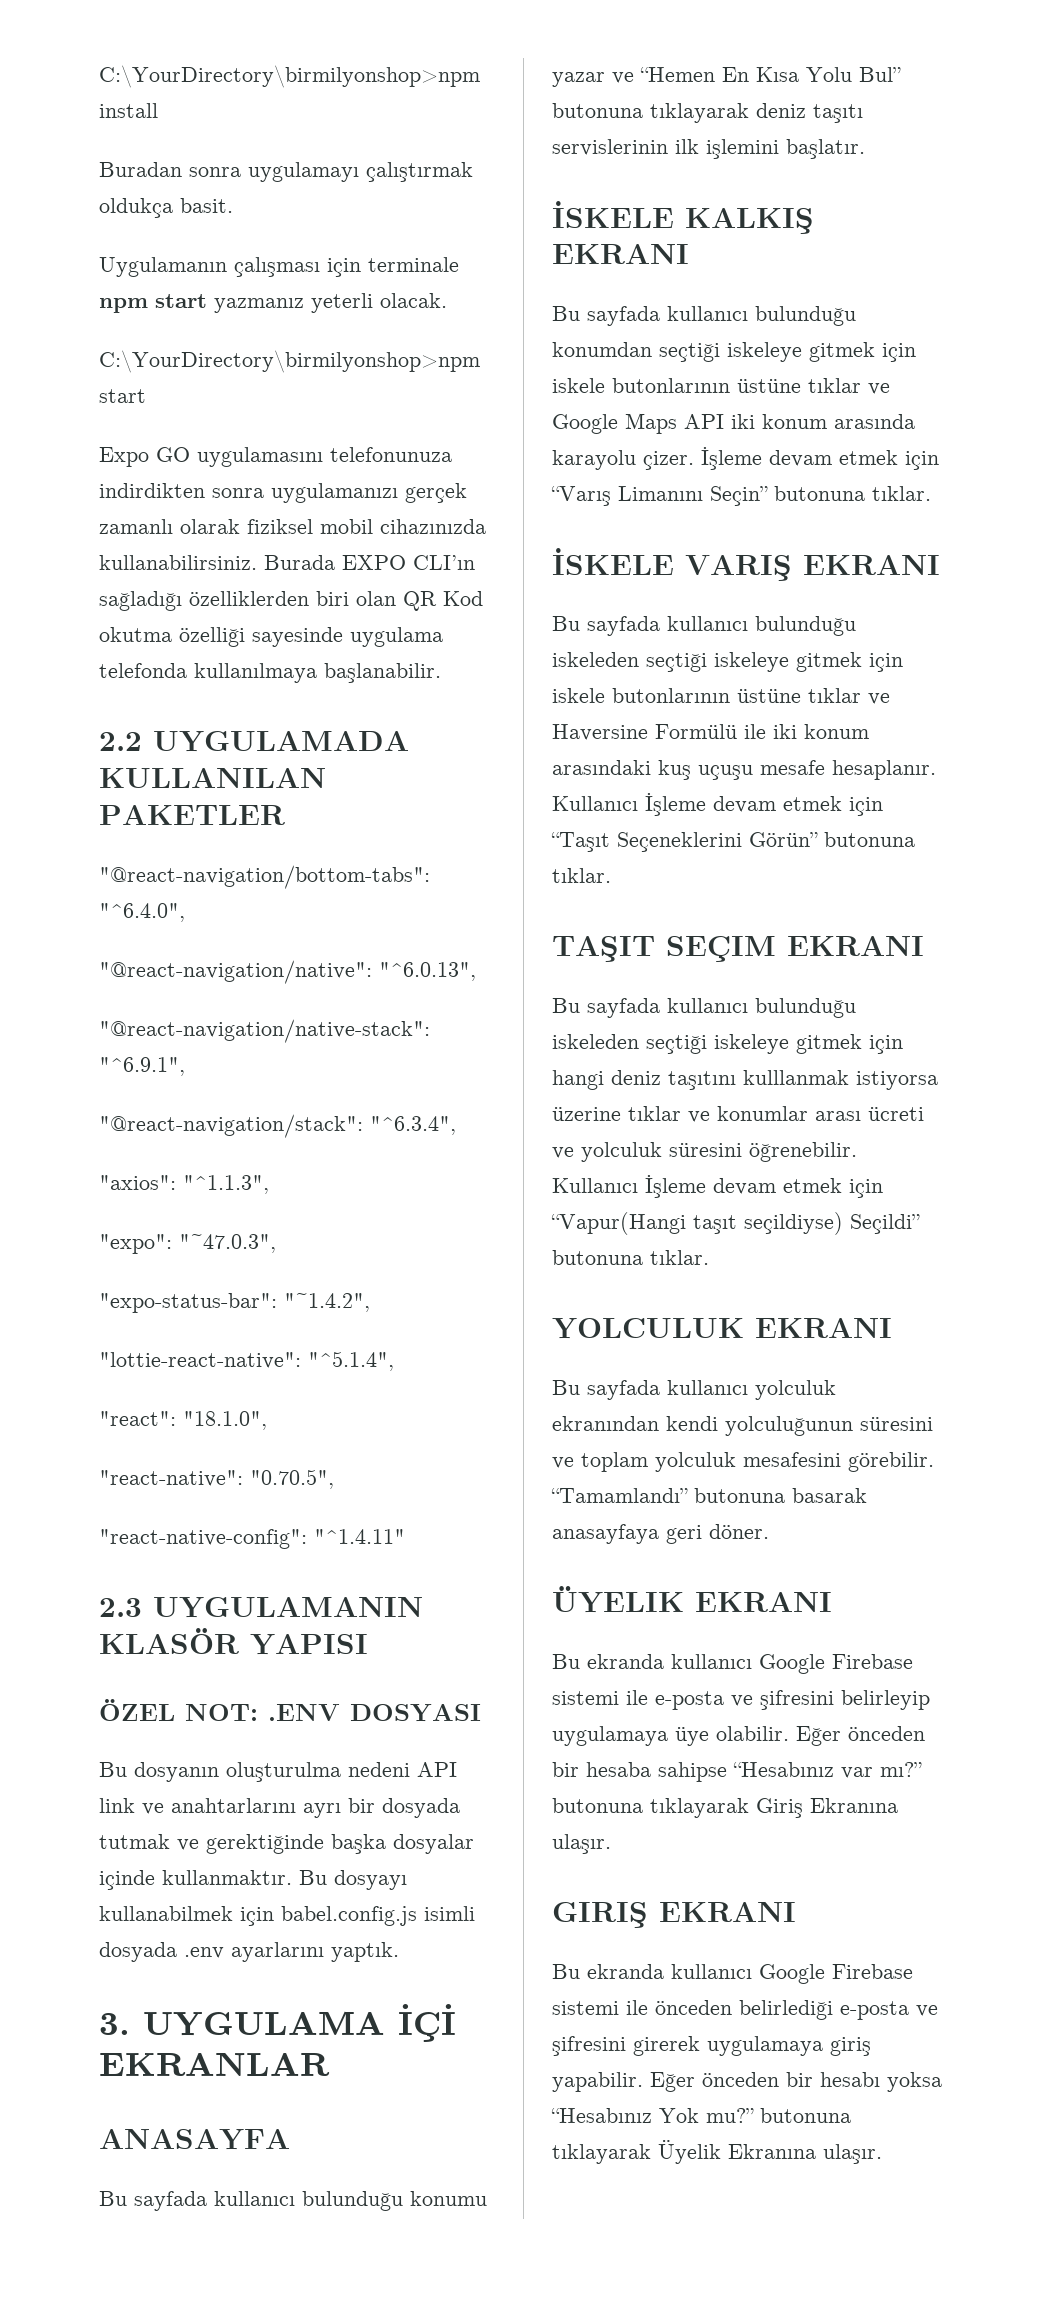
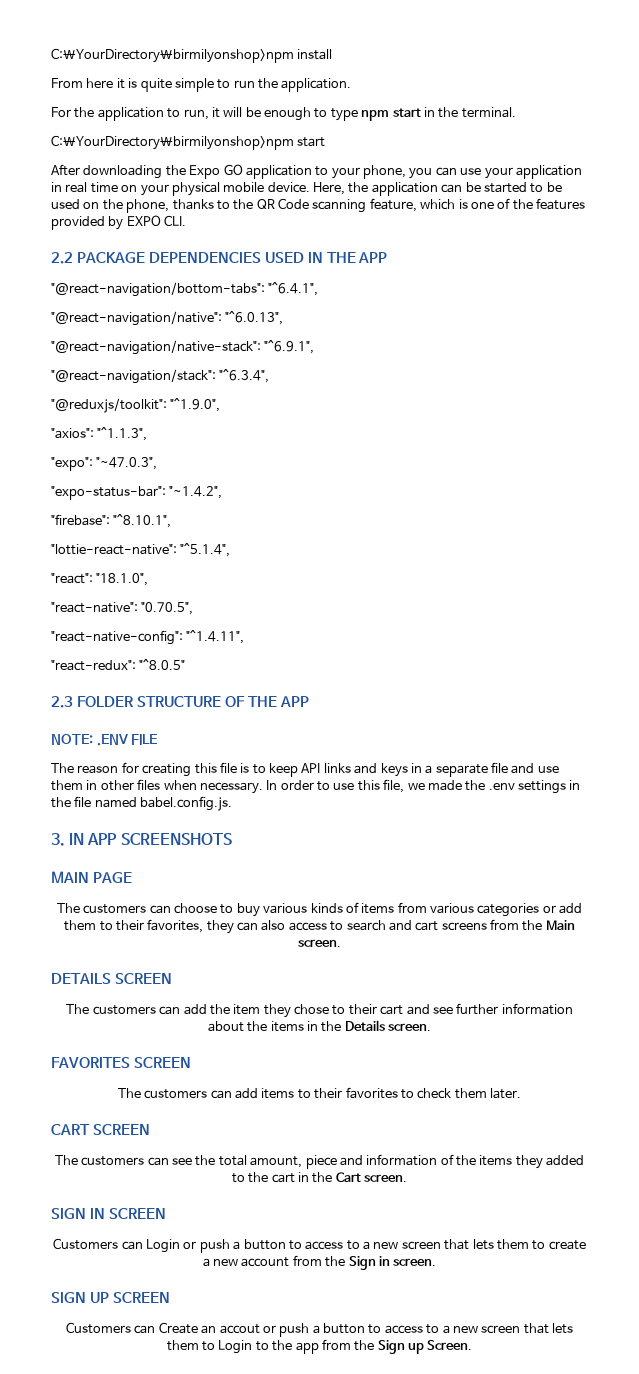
- Buradan sonra uygulamayı çalıştırmak oldukça basit.
- Uygulamanın çalışması için terminale npm start yazmanız yeterli olacak.
+ From here it is quite simple to run the application.
+ For the application to run, it will be enough to type npm start in the terminal.
  C:\YourDirectory\birmilyonshop>npm start
- Expo GO uygulamasını telefonunuza indirdikten sonra uygulamanızı gerçek zamanlı olarak fiziksel mobil cihazınızda kullanabilirsiniz. Burada EXPO CLI’ın sağladığı özelliklerden biri olan QR Kod okutma özelliği sayesinde uygulama telefonda kullanılmaya başlanabilir.
- 2.2 UYGULAMADA KULLANILAN PAKETLER
+ After downloading the Expo GO application to your phone, you can use your application in real time on your physical mobile device. Here, the application can be started to be used on the phone, thanks to the QR Code scanning feature, which is one of the features provided by EXPO CLI.
+ 2.2 PACKAGE DEPENDENCIES USED IN THE APP
- "@react-navigation/bottom-tabs": "^6.4.0",
+ "@react-navigation/bottom-tabs": "^6.4.1",
+ "@reduxjs/toolkit": "^1.9.0",
+ "firebase": "^8.10.1",
- "react-native-config": "^1.4.11"
- 2.3 UYGULAMANIN KLASÖR YAPISI
- ÖZEL NOT: .ENV DOSYASI
- Bu dosyanın oluşturulma nedeni API link ve anahtarlarını ayrı bir dosyada tutmak ve gerektiğinde başka dosyalar içinde kullanmaktır. Bu dosyayı kullanabilmek için babel.config.js isimli dosyada .env ayarlarını yaptık.
- 3. UYGULAMA İÇİ EKRANLAR
- ANASAYFA
- Bu sayfada kullanıcı bulunduğu konumu yazar ve “Hemen En Kısa Yolu Bul” butonuna tıklayarak deniz taşıtı servislerinin ilk işlemini başlatır.
- İSKELE KALKIŞ EKRANI
- Bu sayfada kullanıcı bulunduğu konumdan seçtiği iskeleye gitmek için iskele butonlarının üstüne tıklar ve Google Maps API iki konum arasında karayolu çizer. İşleme devam etmek için “Varış Limanını Seçin” butonuna tıklar.
- İSKELE VARIŞ EKRANI
- Bu sayfada kullanıcı bulunduğu iskeleden seçtiği iskeleye gitmek için iskele butonlarının üstüne tıklar ve Haversine Formülü ile iki konum arasındaki kuş uçuşu mesafe hesaplanır. Kullanıcı İşleme devam etmek için “Taşıt Seçeneklerini Görün” butonuna tıklar.
- TAŞIT SEÇIM EKRANI
- Bu sayfada kullanıcı bulunduğu iskeleden seçtiği iskeleye gitmek için hangi deniz taşıtını kulllanmak istiyorsa üzerine tıklar ve konumlar arası ücreti ve yolculuk süresini öğrenebilir. Kullanıcı İşleme devam etmek için “Vapur(Hangi taşıt seçildiyse) Seçildi” butonuna tıklar.
- YOLCULUK EKRANI
- Bu sayfada kullanıcı yolculuk ekranından kendi yolculuğunun süresini ve toplam yolculuk mesafesini görebilir. “Tamamlandı” butonuna basarak anasayfaya geri döner.
- ÜYELIK EKRANI
- Bu ekranda kullanıcı Google Firebase sistemi ile e-posta ve şifresini belirleyip uygulamaya üye olabilir. Eğer önceden bir hesaba sahipse “Hesabınız var mı?” butonuna tıklayarak Giriş Ekranına ulaşır.
- GIRIŞ EKRANI
- Bu ekranda kullanıcı Google Firebase sistemi ile önceden belirlediği e-posta ve şifresini girerek uygulamaya giriş yapabilir. Eğer önceden bir hesabı yoksa “Hesabınız Yok mu?” butonuna tıklayarak Üyelik Ekranına ulaşır.
+ "react-native-config": "^1.4.11",
+ "react-redux": "^8.0.5"
+ 2.3 FOLDER STRUCTURE OF THE APP
+ NOTE: .ENV FILE
+ The reason for creating this file is to keep API links and keys in a separate file and use them in other files when necessary. In order to use this file, we made the .env settings in the file named babel.config.js.
+ 3. IN APP SCREENSHOTS
+ MAIN PAGE
+ The customers can choose to buy various kinds of items from various categories or add them to their favorites, they can also access to search and cart screens from the Main screen.
+ DETAILS SCREEN
+ The customers can add the item they chose to their cart and see further information about the items in the Details screen.
+ FAVORITES SCREEN
+ The customers can add items to their favorites to check them later.
+ CART SCREEN
+ The customers can see the total amount, piece and information of the items they added to the cart in the Cart screen.
+ SIGN IN SCREEN
+ Customers can Login or push a button to access to a new screen that lets them to create a new account from the Sign in screen.
+ SIGN UP SCREEN
+ Customers can Create an accout or push a button to access to a new screen that lets them to Login to the app from the Sign up Screen.

